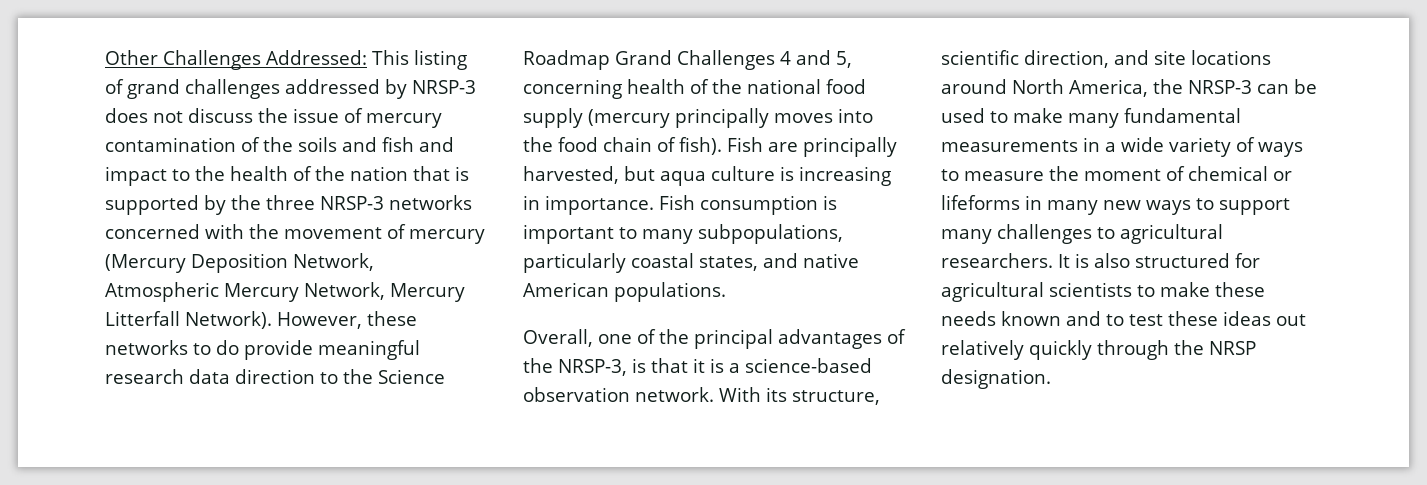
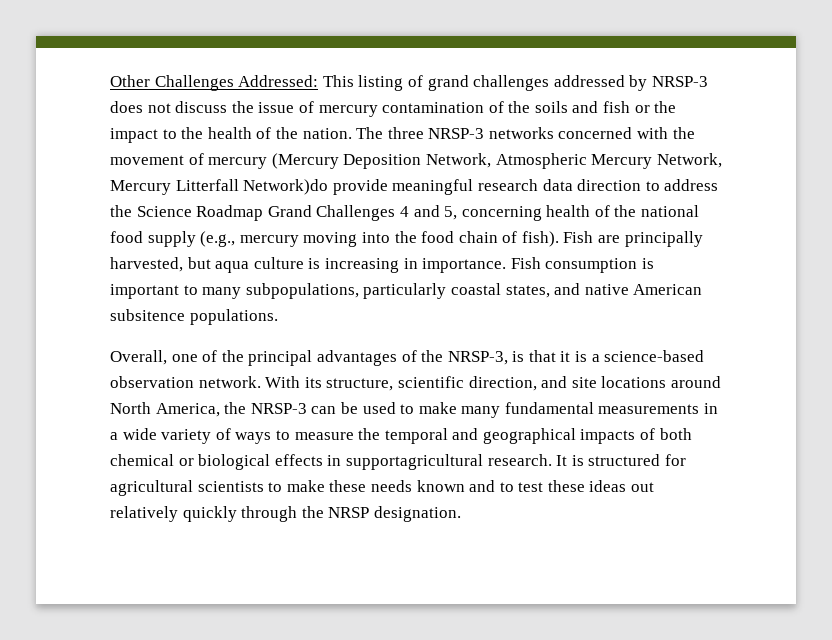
- This listing of grand challenges addressed by NRSP-3 does not discuss the issue of mercury contamination of the soils and fish and impact to the health of the nation that is supported by the three NRSP-3 networks concerned with the movement of mercury (Mercury Deposition Network, Atmospheric Mercury Network, Mercury Litterfall Network). However, these networks to do provide meaningful research data direction to the Science Roadmap Grand Challenges 4 and 5, concerning health of the national food supply (mercury principally moves into the food chain of fish).
+ This listing of grand challenges addressed by NRSP-3 does not discuss the issue of mercury contamination of the soils and fish or the impact to the health of the nation. The three NRSP-3 networks concerned with the movement of mercury (Mercury Deposition Network, Atmospheric Mercury Network, Mercury Litterfall Network)do provide meaningful research data direction to address the Science Roadmap Grand Challenges 4 and 5, concerning health of the national food supply (e.g., mercury moving into the food chain of fish).
- Fish consumption is important to many subpopulations, particularly coastal states, and native American populations.
+ Fish consumption is important to many subpopulations, particularly coastal states, and native American subsitence populations.
- With its structure, scientific direction, and site locations around North America, the NRSP-3 can be used to make many fundamental measurements in a wide variety of ways to measure the moment of chemical or lifeforms in many new ways to support many challenges to agricultural researchers.
+ With its structure, scientific direction, and site locations around North America, the NRSP-3 can be used to make many fundamental measurements in a wide variety of ways to measure the temporal and geographical impacts of both chemical or biological effects in supportagricultural research.
- It is also structured for agricultural scientists to make these needs known and to test these ideas out relatively quickly through the NRSP designation.
+ It is structured for agricultural scientists to make these needs known and to test these ideas out relatively quickly through the NRSP designation.

